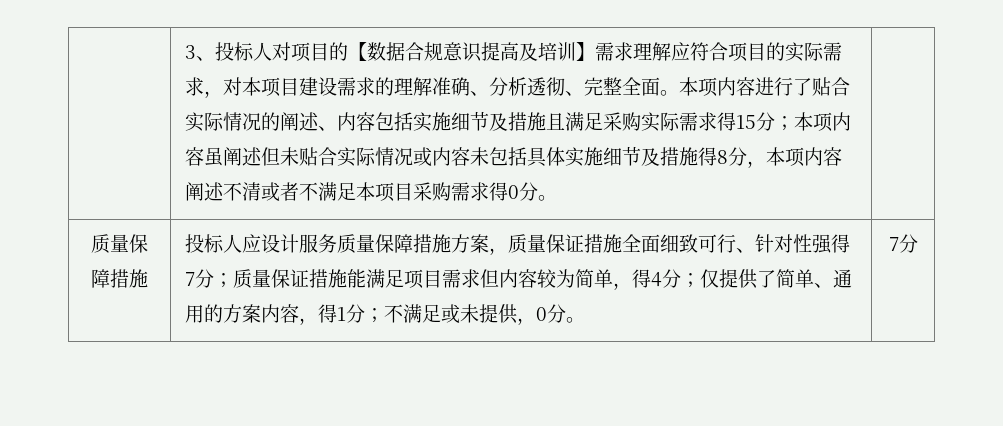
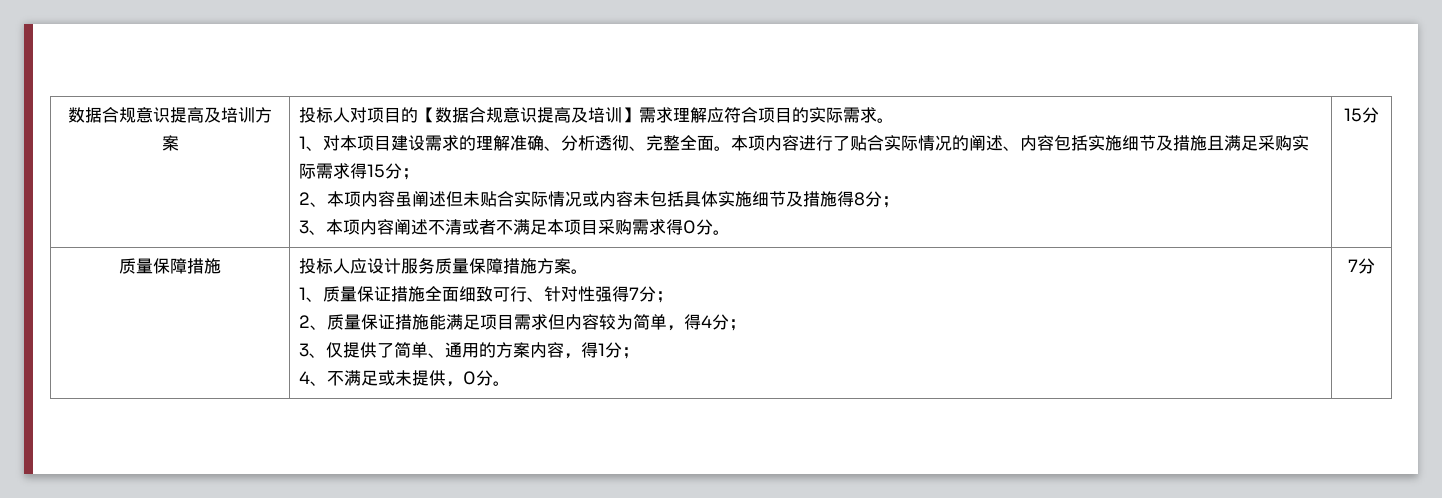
- 3、投标人对项目的【数据合规意识提高及培训】需求理解应符合项目的实际需求，对本项目建设需求的理解准确、分析透彻、完整全面。
+ 数据合规意识提高及培训方案 | 投标人对项目的【数据合规意识提高及培训】需求理解应符合项目的实际需求。
+ 1、对本项目建设需求的理解准确、分析透彻、完整全面。
- 本项内容进行了贴合实际情况的阐述、内容包括实施细节及措施且满足采购实际需求得15分；本项内容虽阐述但未贴合实际情况或内容未包括具体实施细节及措施得8分，本项内容阐述不清或者不满足本项目采购需求得0分。
+ 本项内容进行了贴合实际情况的阐述、内容包括实施细节及措施且满足采购实际需求得15分；
+ 2、本项内容虽阐述但未贴合实际情况或内容未包括具体实施细节及措施得8分；
+ 3、本项内容阐述不清或者不满足本项目采购需求得0分。 | 15分
- 投标人应设计服务质量保障措施方案，质量保证措施全面细致可行、针对性强得7分；质量保证措施能满足项目需求但内容较为简单，得4分；仅提供了简单、通用的方案内容，得1分；不满足或未提供，0分。
+ 投标人应设计服务质量保障措施方案。
+ 1、质量保证措施全面细致可行、针对性强得7分；
+ 2、质量保证措施能满足项目需求但内容较为简单，得4分；
+ 3、仅提供了简单、通用的方案内容，得1分；
+ 4、不满足或未提供，0分。

